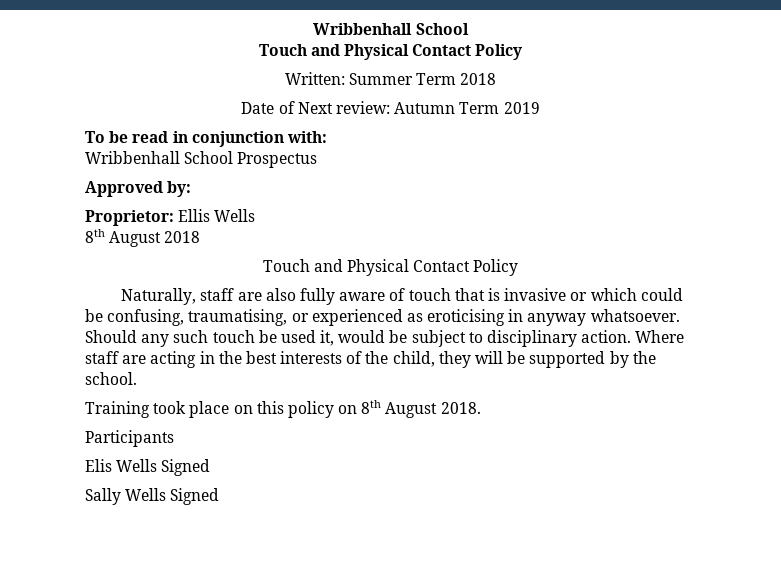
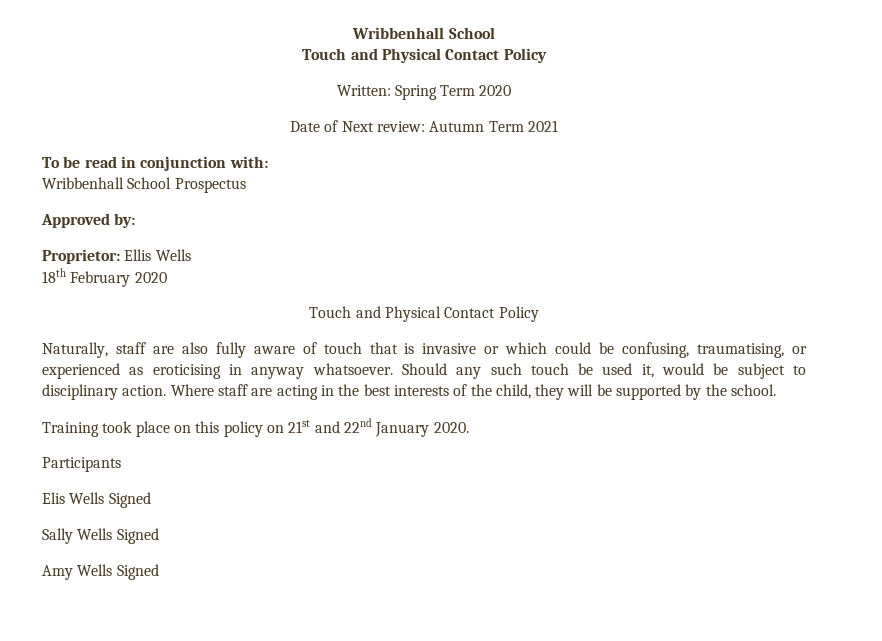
- Written: Summer Term 2018
+ Written: Spring Term 2020
- Date of Next review: Autumn Term 2019
+ Date of Next review: Autumn Term 2021
- 8th August 2018
+ 18th February 2020
- Training took place on this policy on 8th August 2018.
+ Training took place on this policy on 21st and 22nd January 2020.
+ Amy Wells Signed

